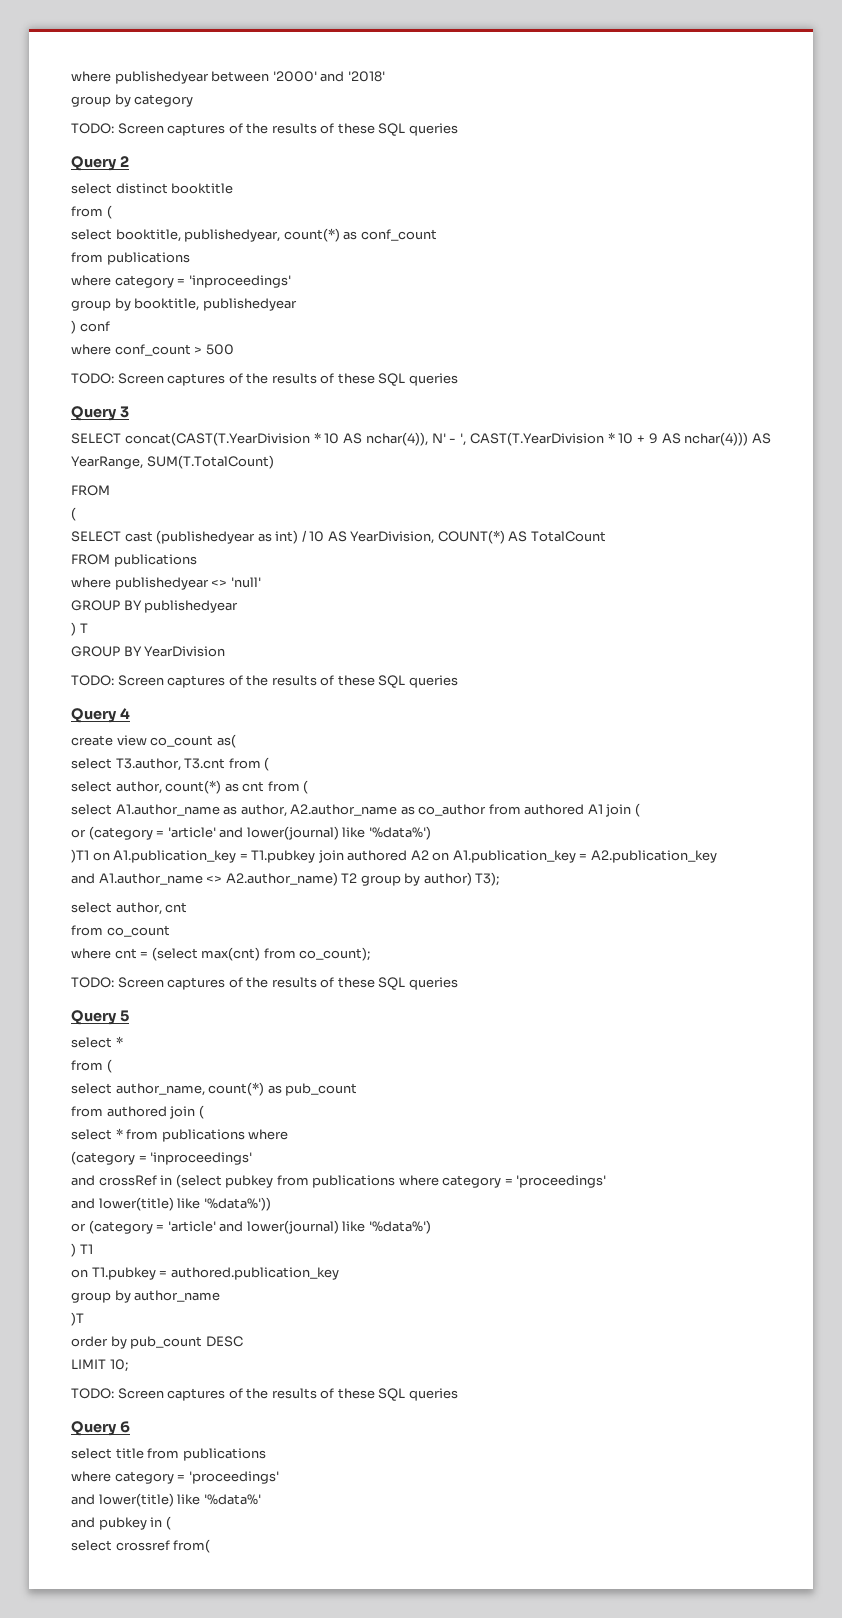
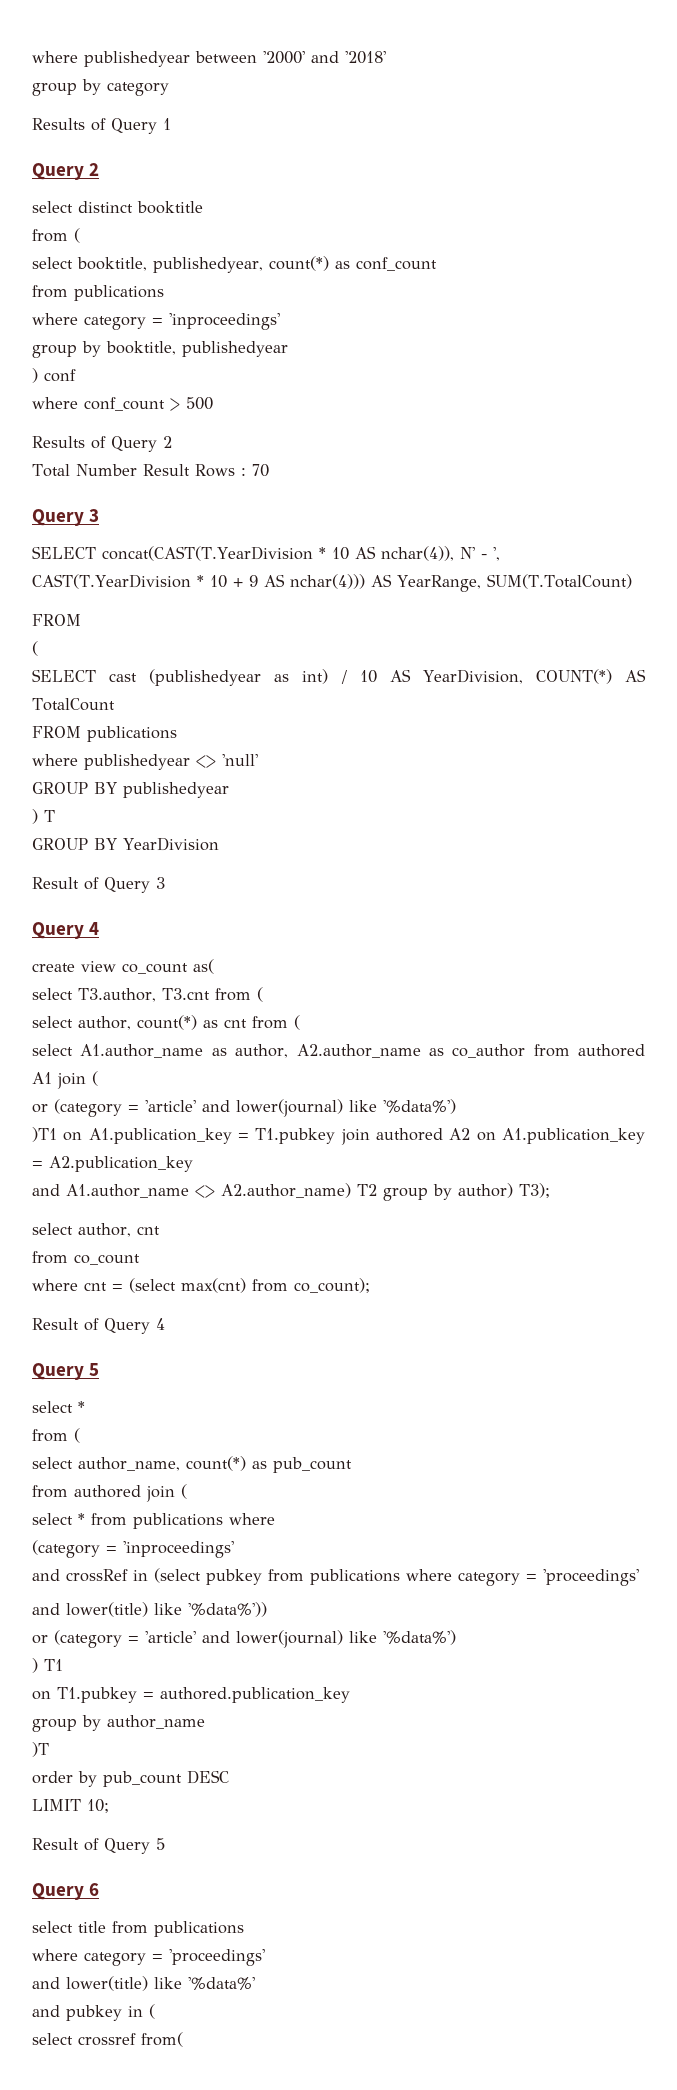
  group by category
- TODO: Screen captures of the results of these SQL queries
+ Results of Query 1
  where conf_count > 500
- TODO: Screen captures of the results of these SQL queries
+ Results of Query 2
+ Total Number Result Rows : 70
  GROUP BY YearDivision
- TODO: Screen captures of the results of these SQL queries
+ Result of Query 3
  where cnt = (select max(cnt) from co_count);
- TODO: Screen captures of the results of these SQL queries
+ Result of Query 4
  LIMIT 10;
- TODO: Screen captures of the results of these SQL queries
+ Result of Query 5

